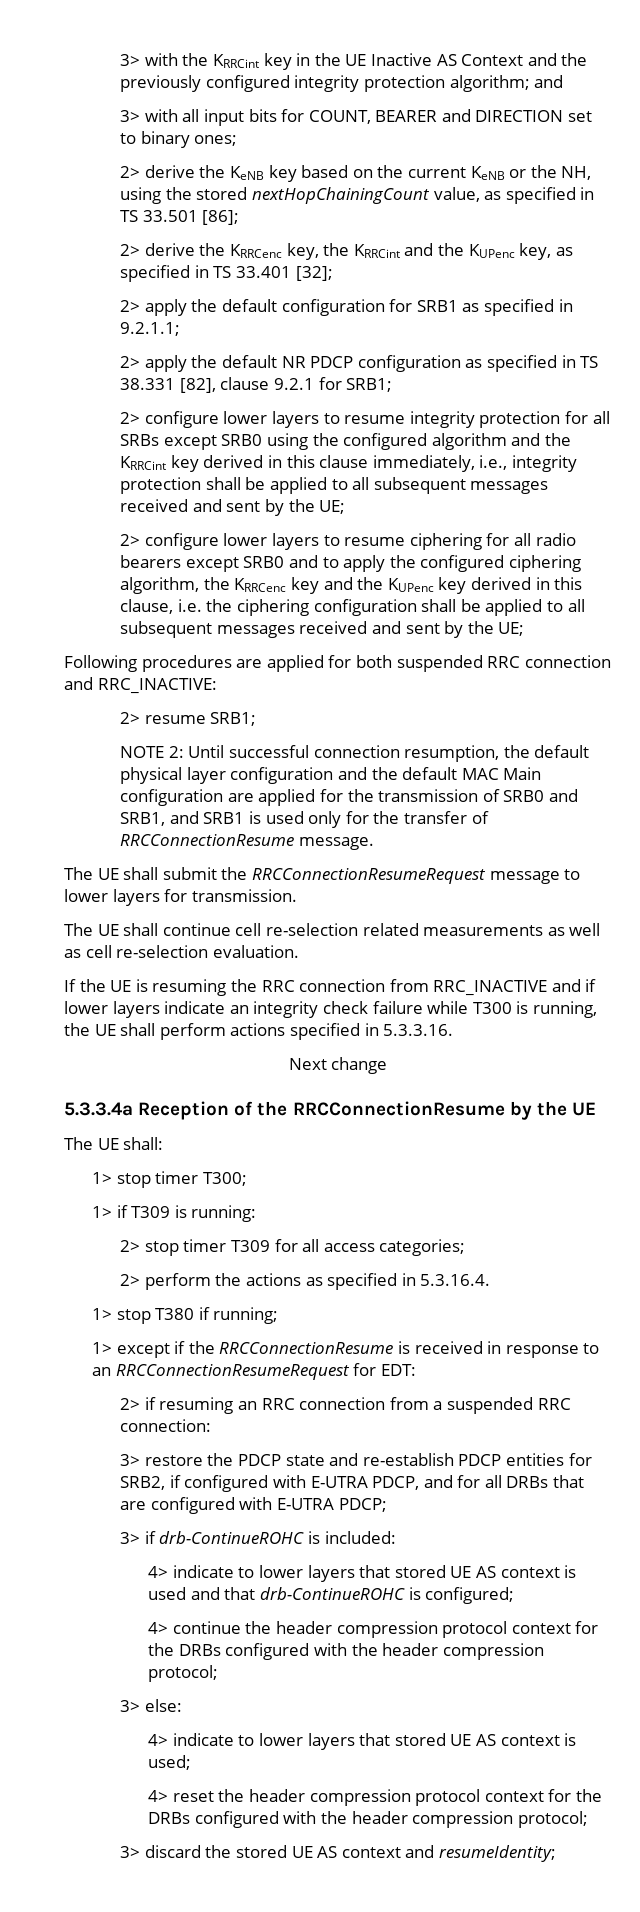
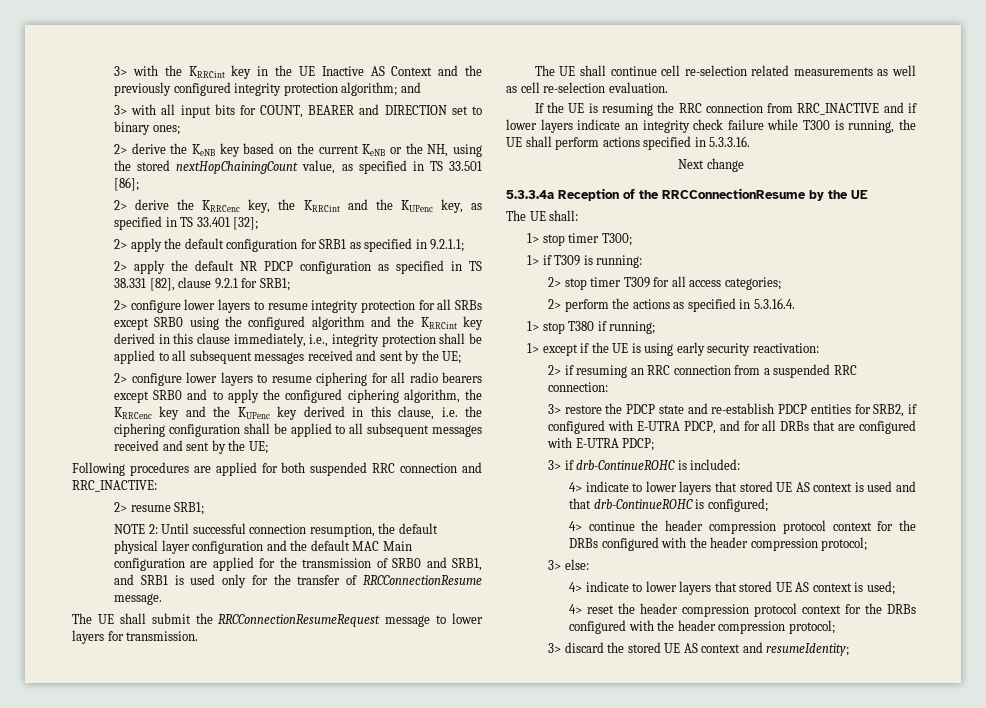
- 1> except if the RRCConnectionResume is received in response to an RRCConnectionResumeRequest for EDT:
+ 1> except if the UE is using early security reactivation:

